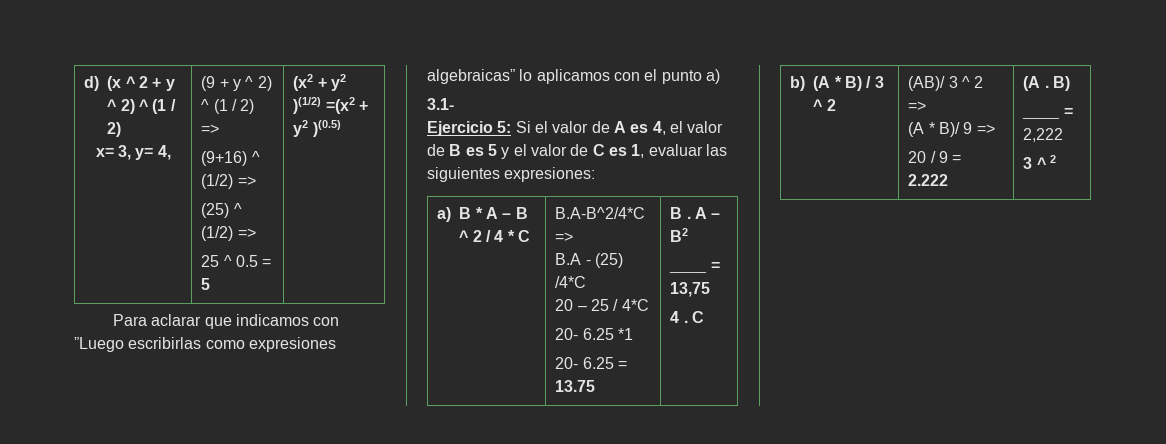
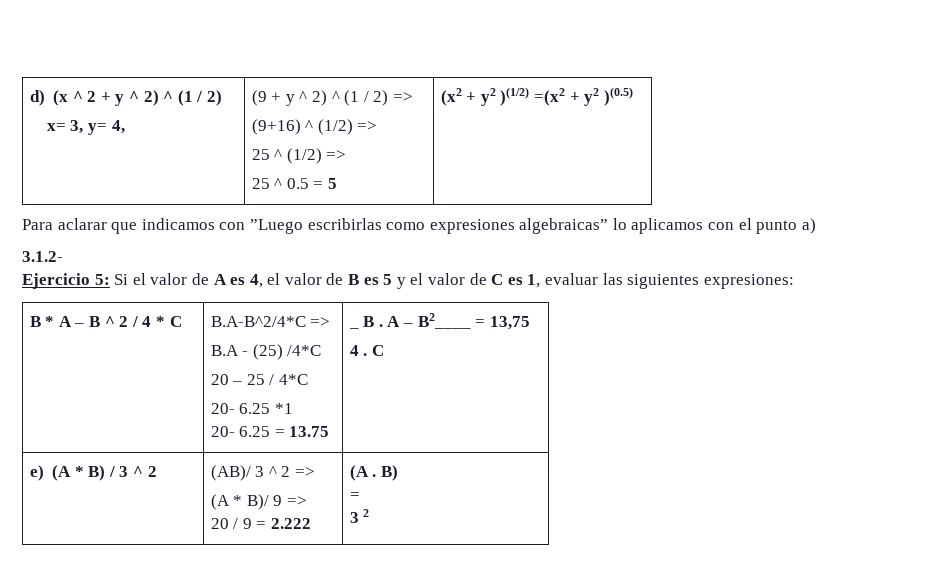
- (25) ^ (1/2) =>
+ 25 ^ (1/2) =>
- 3.1-
+ 3.1.2-
- a) B * A – B ^ 2 / 4 * C
+ B * A – B ^ 2 / 4 * C
- B .
+ _ B .
- A – B2
- ____ = 13,75
+ A – B2____ = 13,75
- b) (A * B) / 3 ^ 2 | (AB)/ 3 ^ 2 =>
+ e) (A * B) / 3 ^ 2 | (AB)/ 3 ^ 2 =>
  (A * B)/ 9 =>
  20 / 9 = 2.222 | (A . B)
- ____ = 2,222
- 3 ^ 2
+ =
+ 3 2

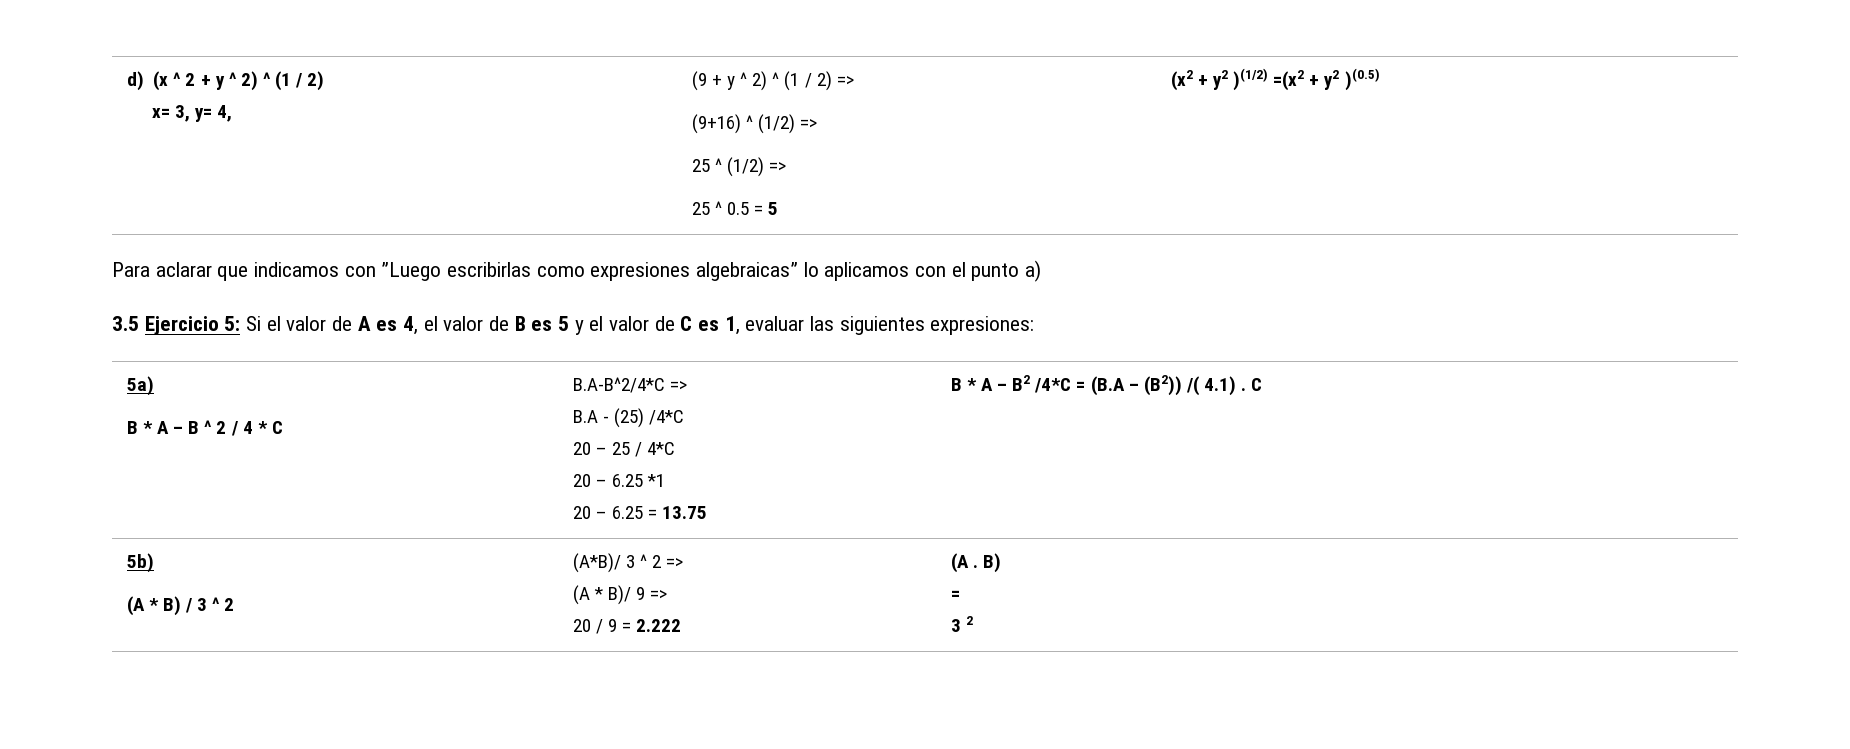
- 3.1.2-
- Ejercicio 5: Si el valor de A es 4, el valor de B es 5 y el valor de C es 1, evaluar las siguientes expresiones:
+ 3.5 Ejercicio 5: Si el valor de A es 4, el valor de B es 5 y el valor de C es 1, evaluar las siguientes expresiones:
+ 5a)
- 20- 6.25 *1
+ 20 – 6.25 *1
- 20- 6.25 = 13.75
+ 20 – 6.25 = 13.75
- _ B . A – B2____ = 13,75
- 4 .
+ B * A – B2 /4*C = (B.A – (B2)) /( 4.1) .
- e) (A * B) / 3 ^ 2 | (AB)/ 3 ^ 2 =>
+ 5b)
+ (A * B) / 3 ^ 2 | (A*B)/ 3 ^ 2 =>

